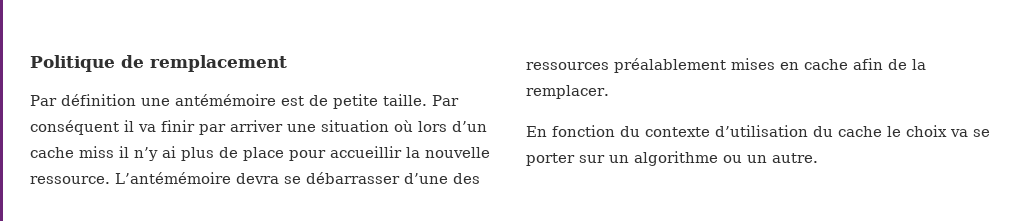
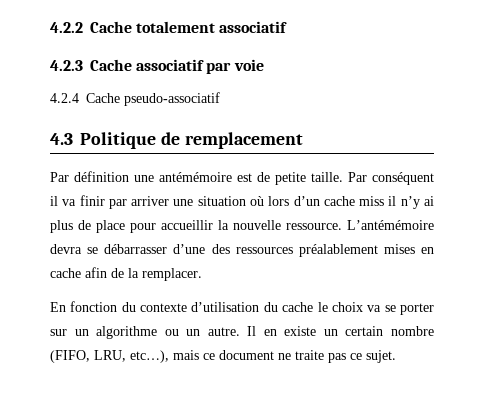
- Politique de remplacement
+ 4.2.2 Cache totalement associatif
+ 4.2.3 Cache associatif par voie
+ 4.2.4 Cache pseudo-associatif
+ 4.3 Politique de remplacement
+ Il en existe un certain nombre (FIFO, LRU, etc…), mais ce document ne traite pas ce sujet.

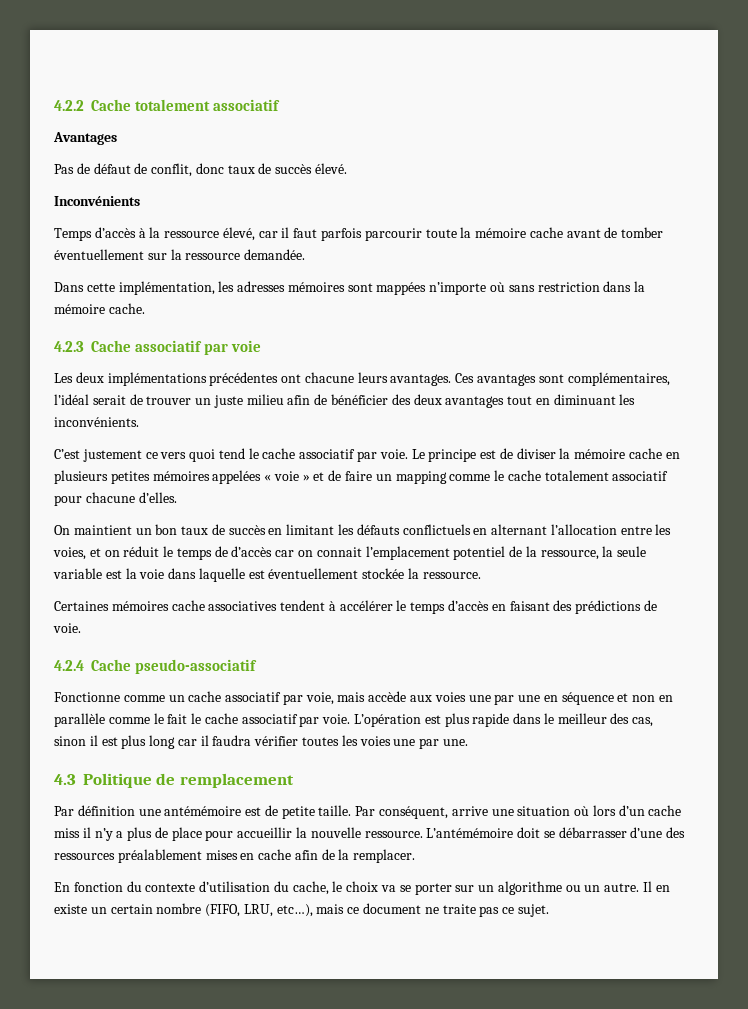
+ Avantages
+ Pas de défaut de conflit, donc taux de succès élevé.
+ Inconvénients
+ Temps d’accès à la ressource élevé, car il faut parfois parcourir toute la mémoire cache avant de tomber éventuellement sur la ressource demandée.
+ Dans cette implémentation, les adresses mémoires sont mappées n’importe où sans restriction dans la mémoire cache.
+ Les deux implémentations précédentes ont chacune leurs avantages. Ces avantages sont complémentaires, l’idéal serait de trouver un juste milieu afin de bénéficier des deux avantages tout en diminuant les inconvénients.
+ C’est justement ce vers quoi tend le cache associatif par voie. Le principe est de diviser la mémoire cache en plusieurs petites mémoires appelées « voie » et de faire un mapping comme le cache totalement associatif pour chacune d’elles.
+ On maintient un bon taux de succès en limitant les défauts conflictuels en alternant l’allocation entre les voies, et on réduit le temps de d’accès car on connait l’emplacement potentiel de la ressource, la seule variable est la voie dans laquelle est éventuellement stockée la ressource.
+ Certaines mémoires cache associatives tendent à accélérer le temps d’accès en faisant des prédictions de voie.
  4.2.4 Cache pseudo-associatif
+ Fonctionne comme un cache associatif par voie, mais accède aux voies une par une en séquence et non en parallèle comme le fait le cache associatif par voie. L’opération est plus rapide dans le meilleur des cas, sinon il est plus long car il faudra vérifier toutes les voies une par une.
- Par conséquent il va finir par arriver une situation où lors d’un cache miss il n’y ai plus de place pour accueillir la nouvelle ressource.
+ Par conséquent, arrive une situation où lors d’un cache miss il n’y a plus de place pour accueillir la nouvelle ressource.
- L’antémémoire devra se débarrasser d’une des ressources préalablement mises en cache afin de la remplacer.
+ L’antémémoire doit se débarrasser d’une des ressources préalablement mises en cache afin de la remplacer.
- En fonction du contexte d’utilisation du cache le choix va se porter sur un algorithme ou un autre.
+ En fonction du contexte d’utilisation du cache, le choix va se porter sur un algorithme ou un autre.

